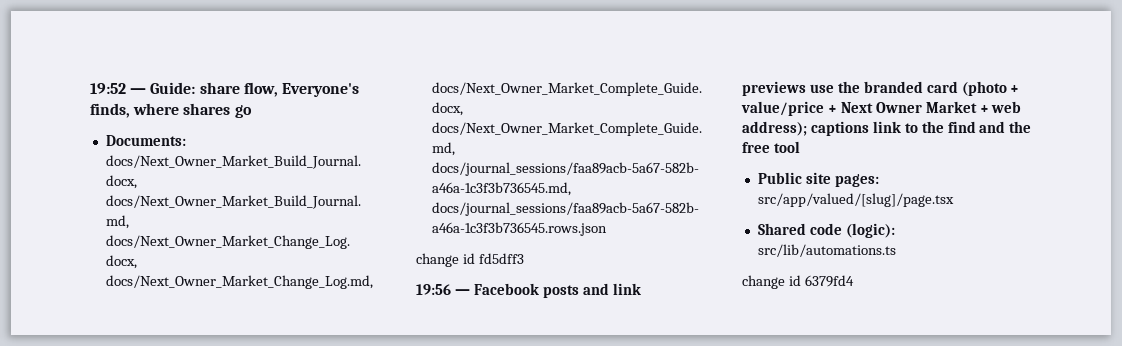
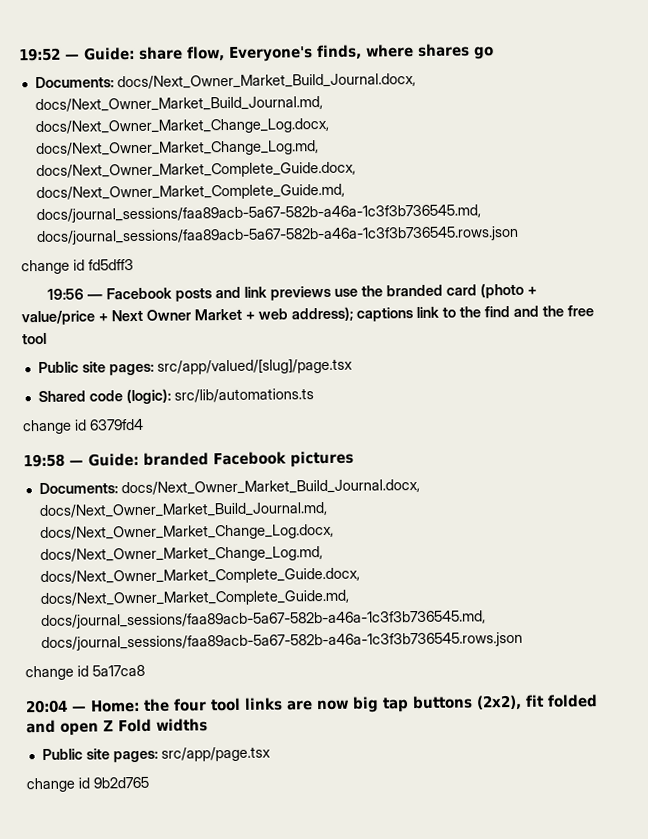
+ 19:58 — Guide: branded Facebook pictures
+ Documents: docs/Next_Owner_Market_Build_Journal.docx, docs/Next_Owner_Market_Build_Journal.md, docs/Next_Owner_Market_Change_Log.docx, docs/Next_Owner_Market_Change_Log.md, docs/Next_Owner_Market_Complete_Guide.docx, docs/Next_Owner_Market_Complete_Guide.md, docs/journal_sessions/faa89acb-5a67-582b-a46a-1c3f3b736545.md, docs/journal_sessions/faa89acb-5a67-582b-a46a-1c3f3b736545.rows.json
+ change id 5a17ca8
+ 20:04 — Home: the four tool links are now big tap buttons (2x2), fit folded and open Z Fold widths
+ Public site pages: src/app/page.tsx
+ change id 9b2d765

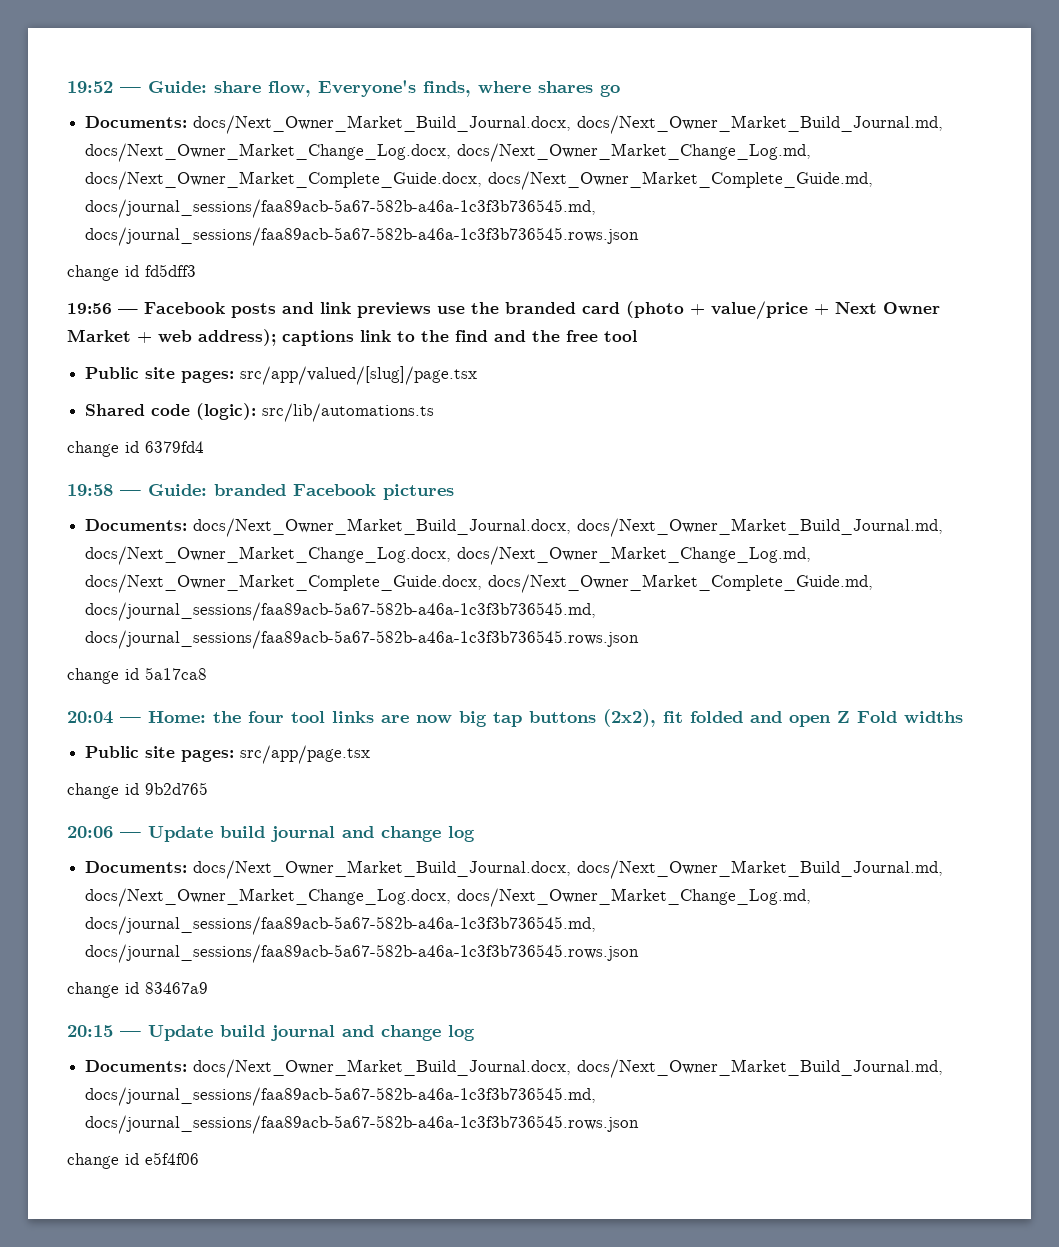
+ 20:06 — Update build journal and change log
+ Documents: docs/Next_Owner_Market_Build_Journal.docx, docs/Next_Owner_Market_Build_Journal.md, docs/Next_Owner_Market_Change_Log.docx, docs/Next_Owner_Market_Change_Log.md, docs/journal_sessions/faa89acb-5a67-582b-a46a-1c3f3b736545.md, docs/journal_sessions/faa89acb-5a67-582b-a46a-1c3f3b736545.rows.json
+ change id 83467a9
+ 20:15 — Update build journal and change log
+ Documents: docs/Next_Owner_Market_Build_Journal.docx, docs/Next_Owner_Market_Build_Journal.md, docs/journal_sessions/faa89acb-5a67-582b-a46a-1c3f3b736545.md, docs/journal_sessions/faa89acb-5a67-582b-a46a-1c3f3b736545.rows.json
+ change id e5f4f06

